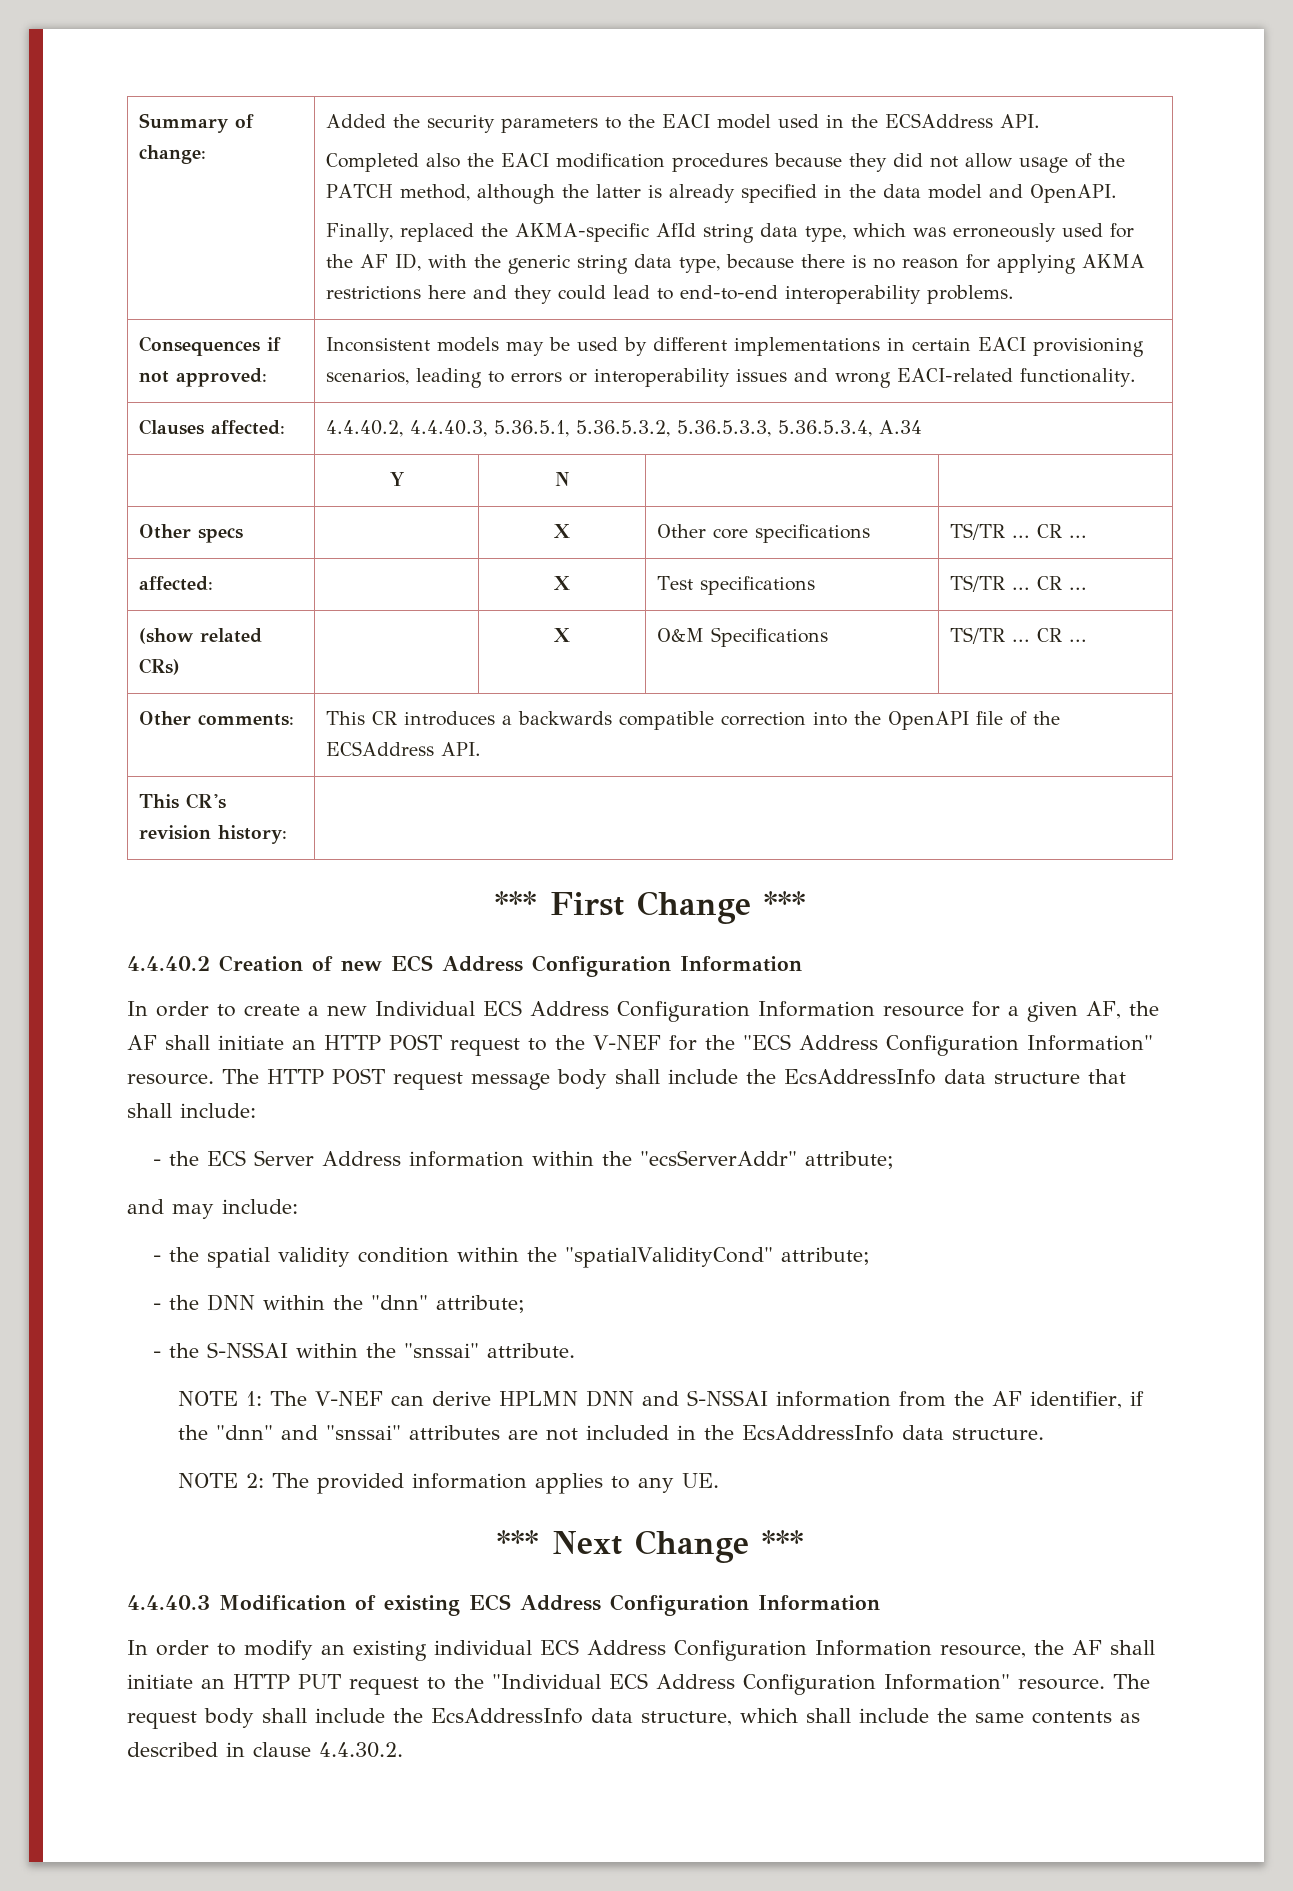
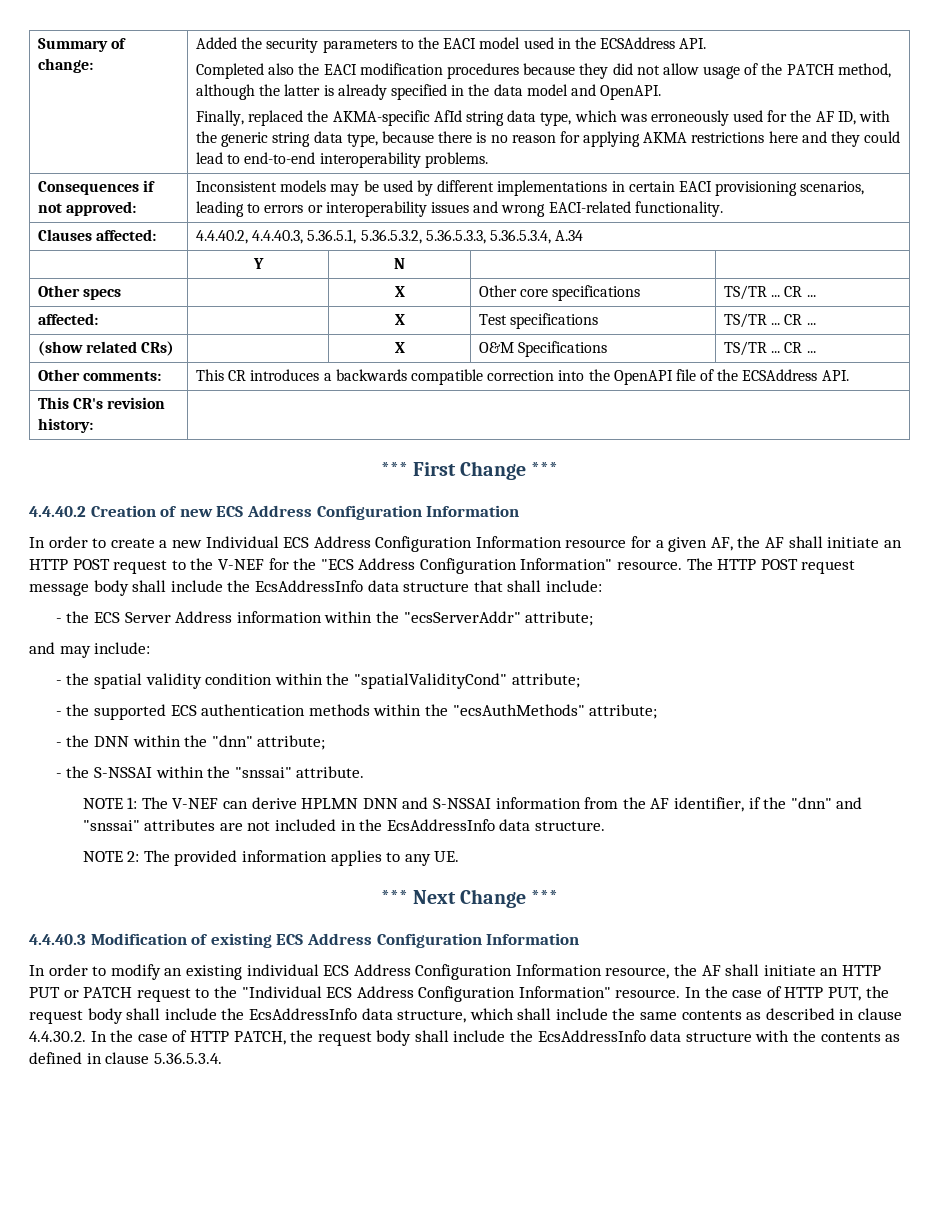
+ - the supported ECS authentication methods within the "ecsAuthMethods" attribute;
- In order to modify an existing individual ECS Address Configuration Information resource, the AF shall initiate an HTTP PUT request to the "Individual ECS Address Configuration Information" resource.
+ In order to modify an existing individual ECS Address Configuration Information resource, the AF shall initiate an HTTP PUT or PATCH request to the "Individual ECS Address Configuration Information" resource.
- The request body shall include the EcsAddressInfo data structure, which shall include the same contents as described in clause 4.4.30.2.
+ In the case of HTTP PUT, the request body shall include the EcsAddressInfo data structure, which shall include the same contents as described in clause 4.4.30.2. In the case of HTTP PATCH, the request body shall include the EcsAddressInfo data structure with the contents as defined in clause 5.36.5.3.4.

